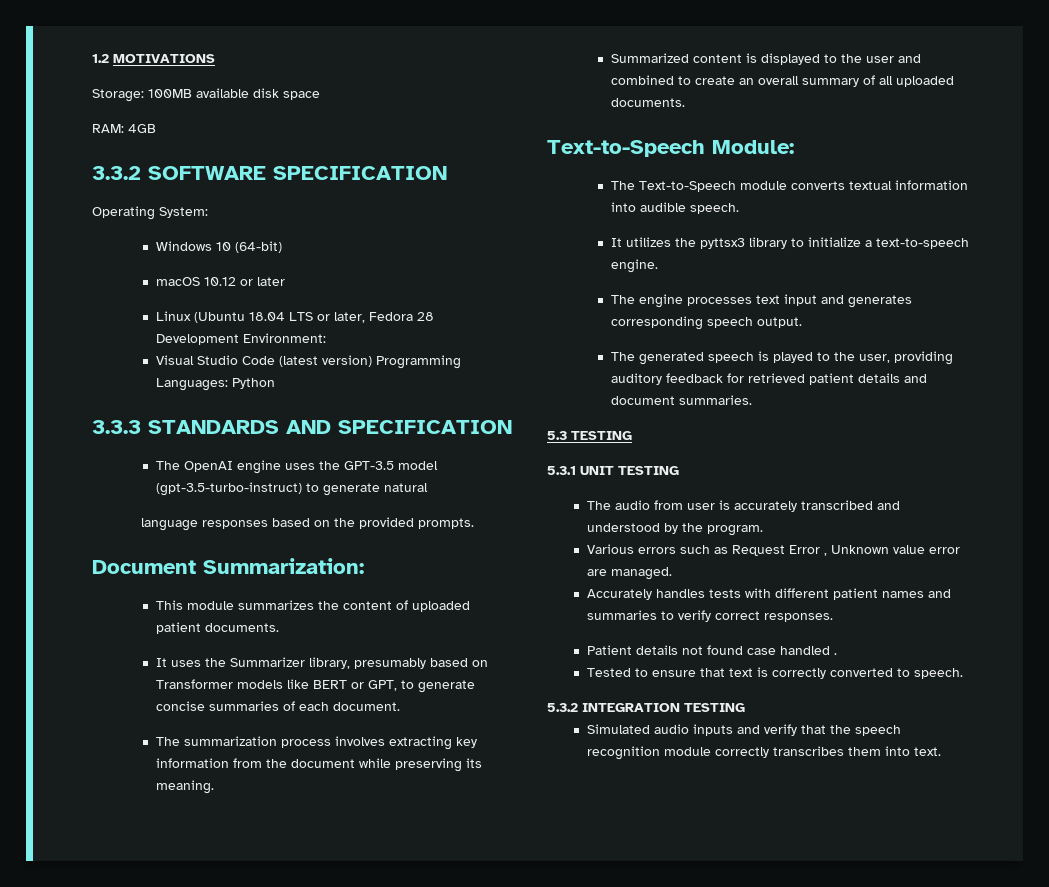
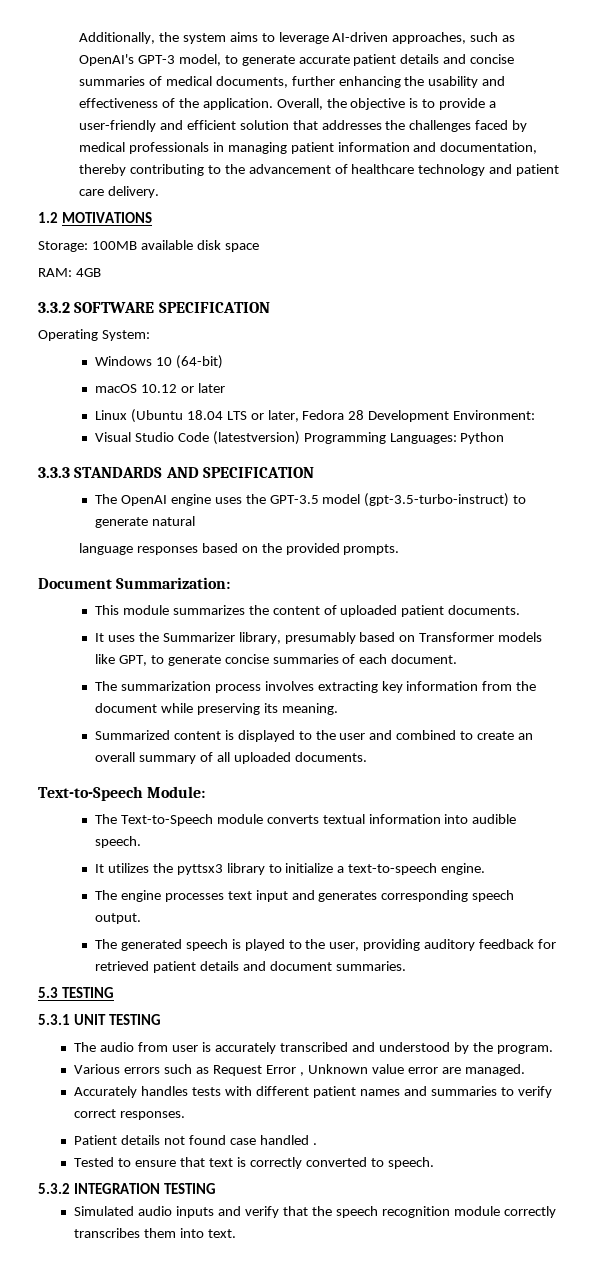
+ Additionally, the system aims to leverage AI-driven approaches, such as OpenAI's GPT-3 model, to generate accurate patient details and concise summaries of medical documents, further enhancing the usability and effectiveness of the application. Overall, the objective is to provide a user-friendly and efficient solution that addresses the challenges faced by medical professionals in managing patient information and documentation, thereby contributing to the advancement of healthcare technology and patient care delivery.
- Visual Studio Code (latest version) Programming Languages: Python
+ Visual Studio Code (latestversion) Programming Languages: Python
- It uses the Summarizer library, presumably based on Transformer models like BERT or GPT, to generate concise summaries of each document.
+ It uses the Summarizer library, presumably based on Transformer models like GPT, to generate concise summaries of each document.

